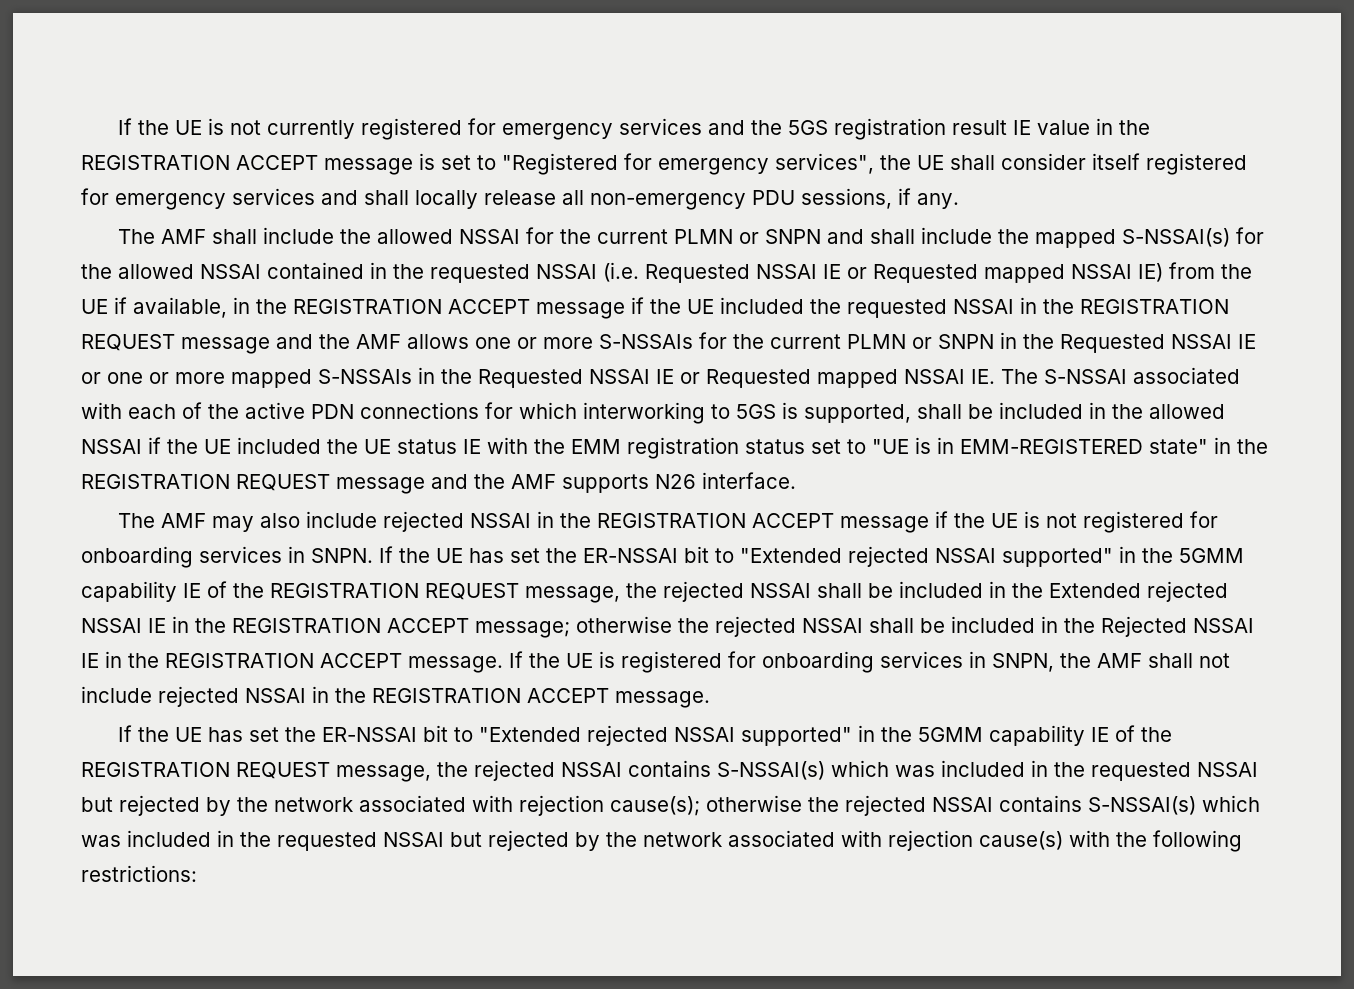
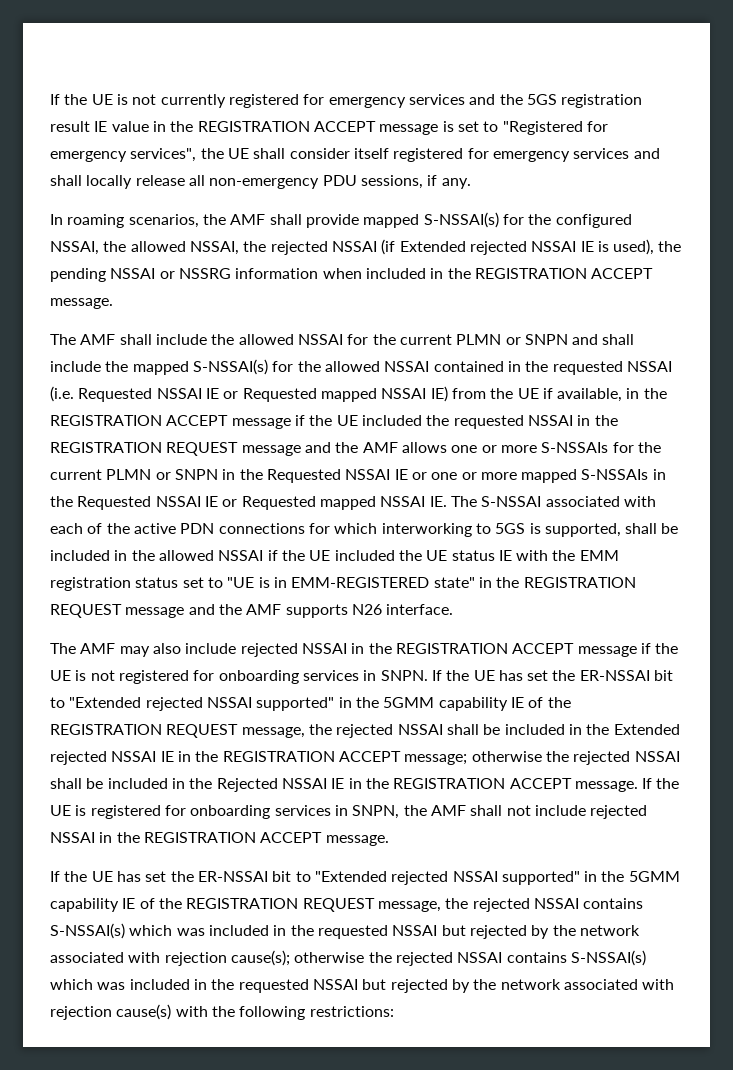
+ In roaming scenarios, the AMF shall provide mapped S-NSSAI(s) for the configured NSSAI, the allowed NSSAI, the rejected NSSAI (if Extended rejected NSSAI IE is used), the pending NSSAI or NSSRG information when included in the REGISTRATION ACCEPT message.

